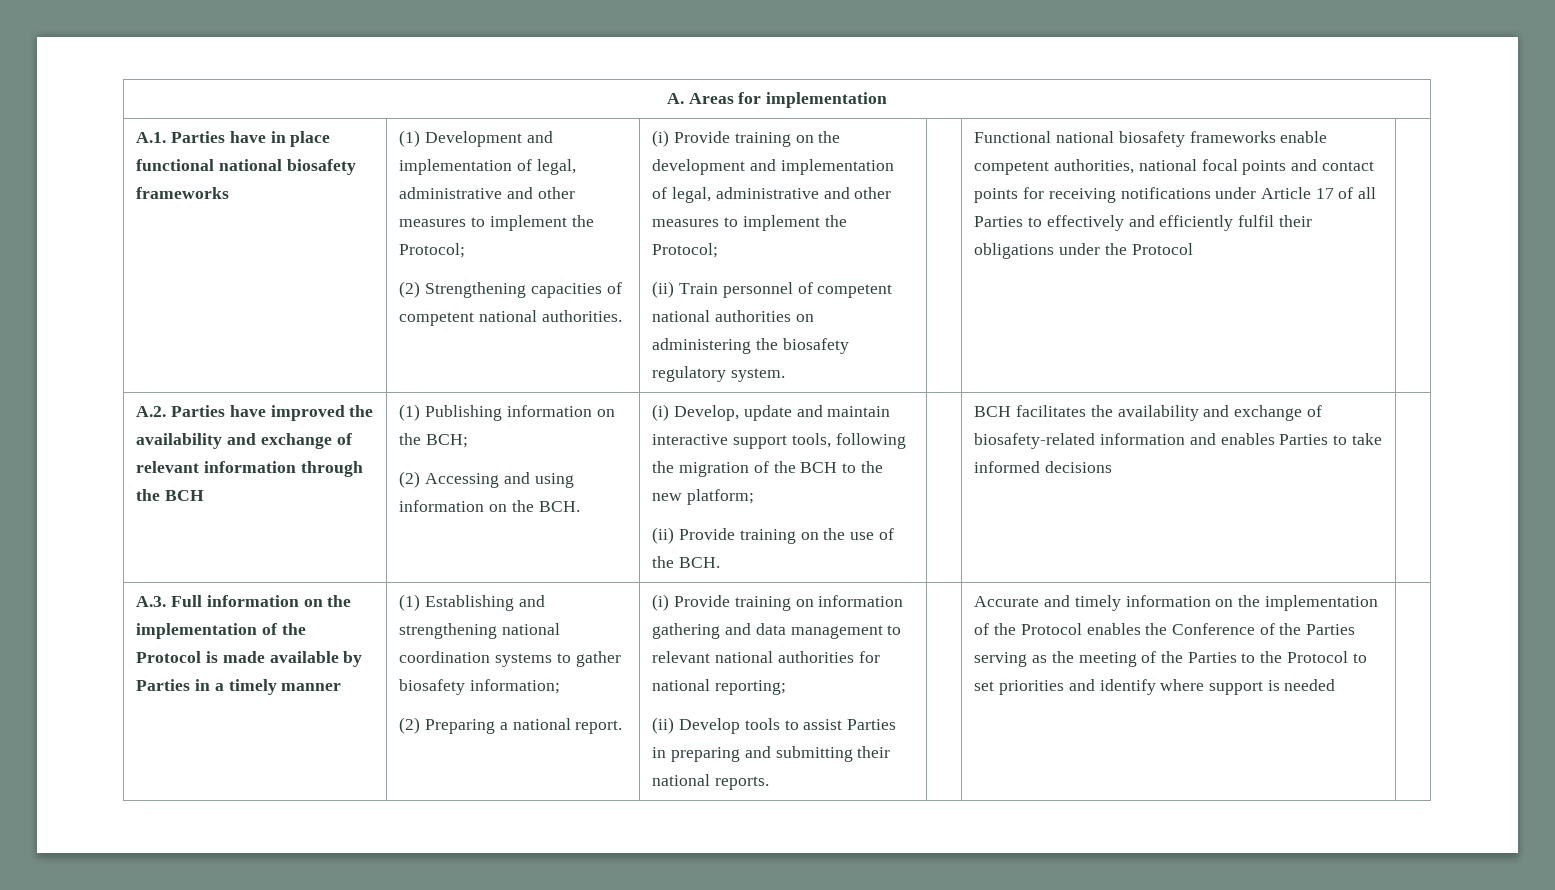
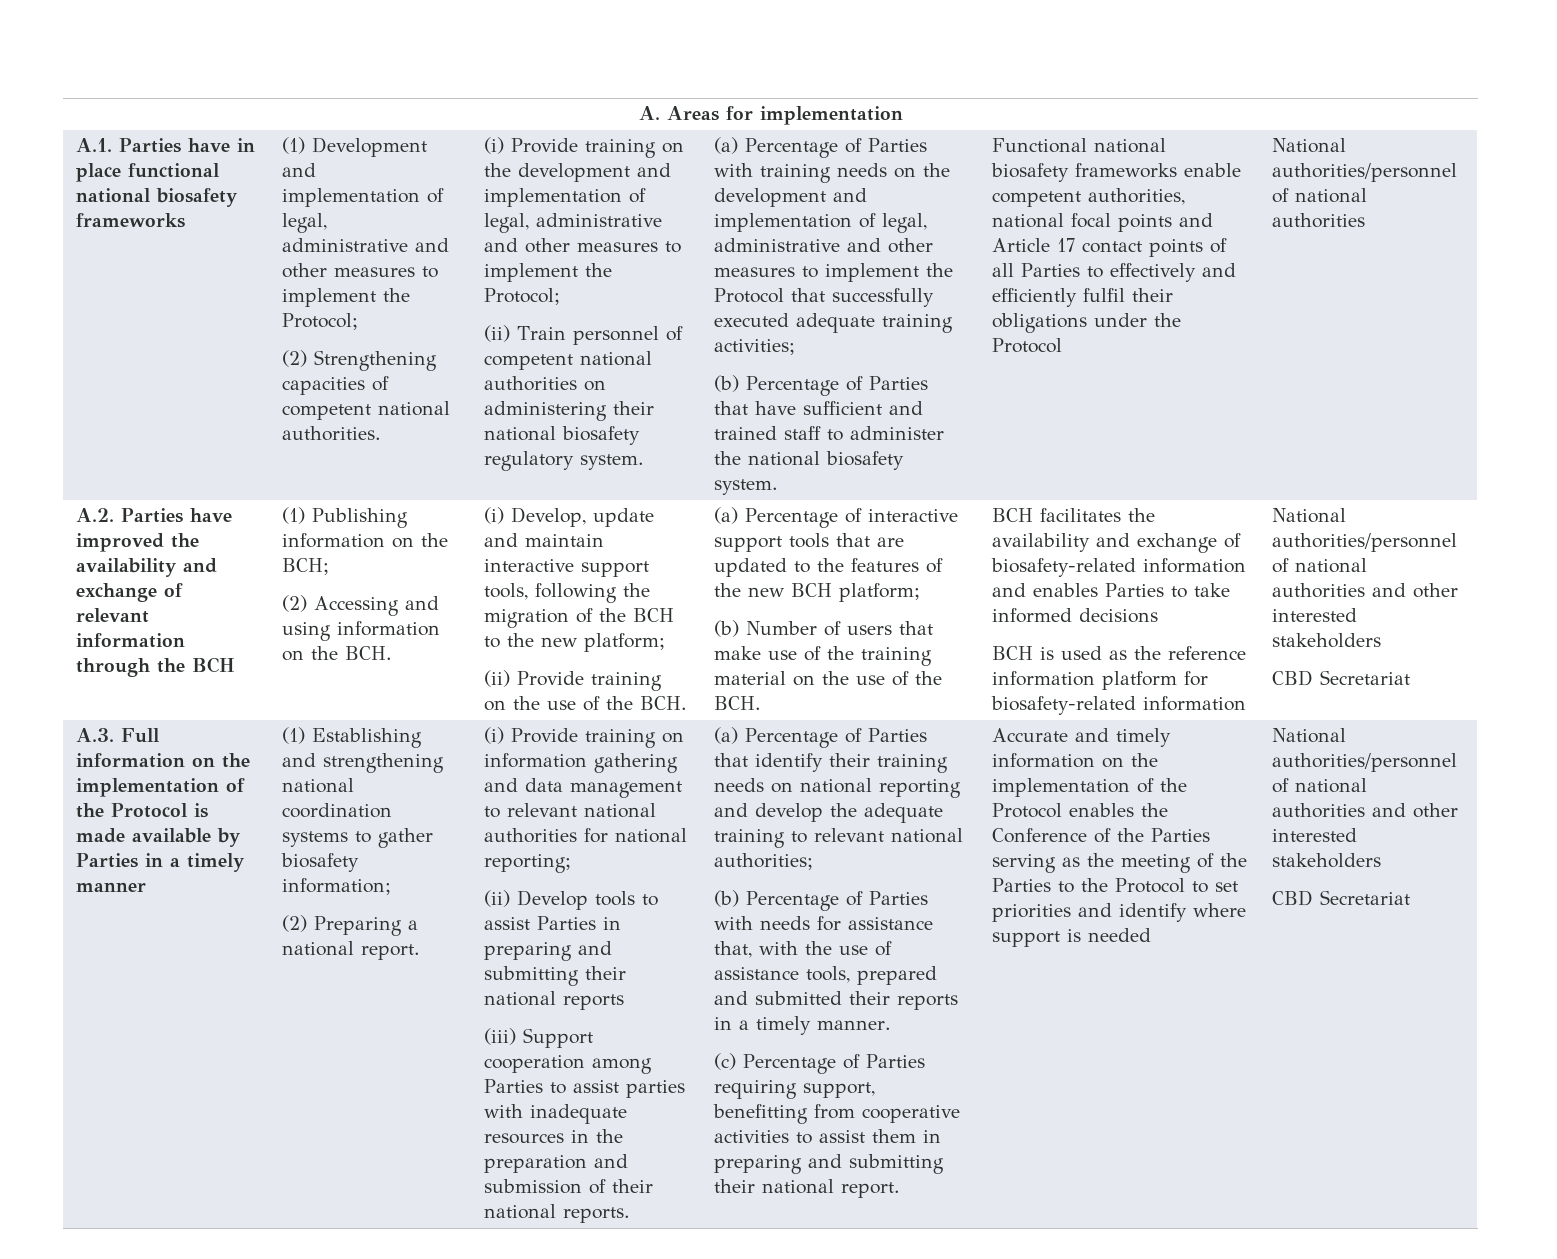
- (ii) Train personnel of competent national authorities on administering the biosafety regulatory system.
+ (ii) Train personnel of competent national authorities on administering their national biosafety regulatory system.
+ (a) Percentage of Parties with training needs on the development and implementation of legal, administrative and other measures to implement the Protocol that successfully executed adequate training activities;
+ (b) Percentage of Parties that have sufficient and trained staff to administer the national biosafety system.
- Functional national biosafety frameworks enable competent authorities, national focal points and contact points for receiving notifications under Article 17 of all Parties to effectively and efficiently fulfil their obligations under the Protocol
+ Functional national biosafety frameworks enable competent authorities, national focal points and Article 17 contact points of all Parties to effectively and efficiently fulfil their obligations under the Protocol | National authorities/personnel of national authorities
+ (a) Percentage of interactive support tools that are updated to the features of the new BCH platform;
+ (b) Number of users that make use of the training material on the use of the BCH.
+ BCH is used as the reference information platform for biosafety-related information | National authorities/personnel of national authorities and other interested stakeholders
+ CBD Secretariat
- (ii) Develop tools to assist Parties in preparing and submitting their national reports.
+ (ii) Develop tools to assist Parties in preparing and submitting their national reports
+ (iii) Support cooperation among Parties to assist parties with inadequate resources in the preparation and submission of their national reports. | (a) Percentage of Parties that identify their training needs on national reporting and develop the adequate training to relevant national authorities;
+ (b) Percentage of Parties with needs for assistance that, with the use of assistance tools, prepared and submitted their reports in a timely manner.
+ (c) Percentage of Parties requiring support, benefitting from cooperative activities to assist them in preparing and submitting their national report.
- Accurate and timely information on the implementation of the Protocol enables the Conference of the Parties serving as the meeting of the Parties to the Protocol to set priorities and identify where support is needed
+ Accurate and timely information on the implementation of the Protocol enables the Conference of the Parties serving as the meeting of the Parties to the Protocol to set priorities and identify where support is needed | National authorities/personnel of national authorities and other interested stakeholders
+ CBD Secretariat

